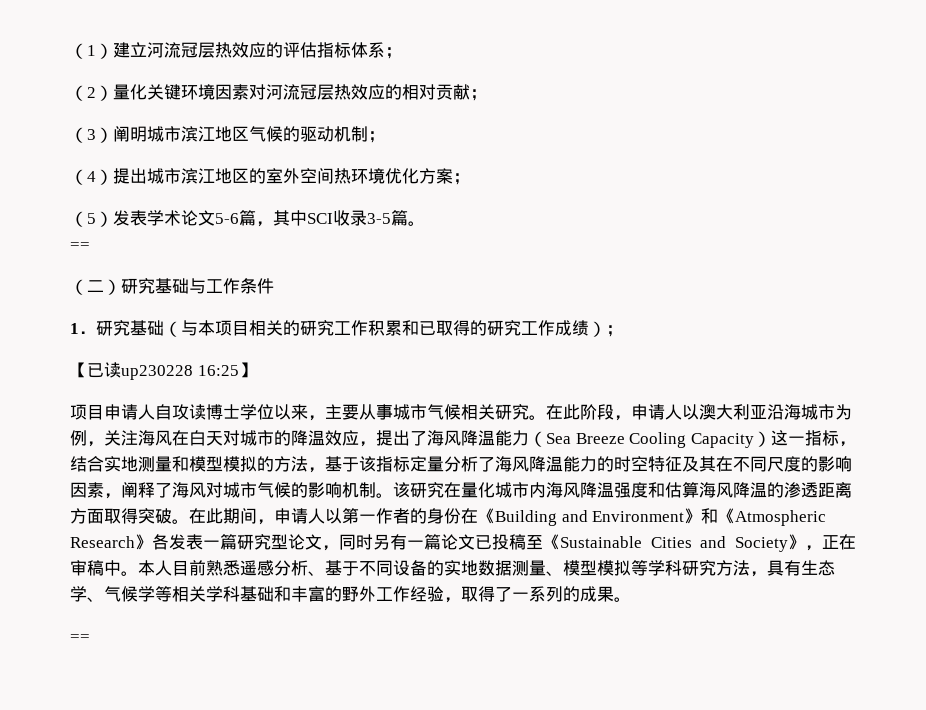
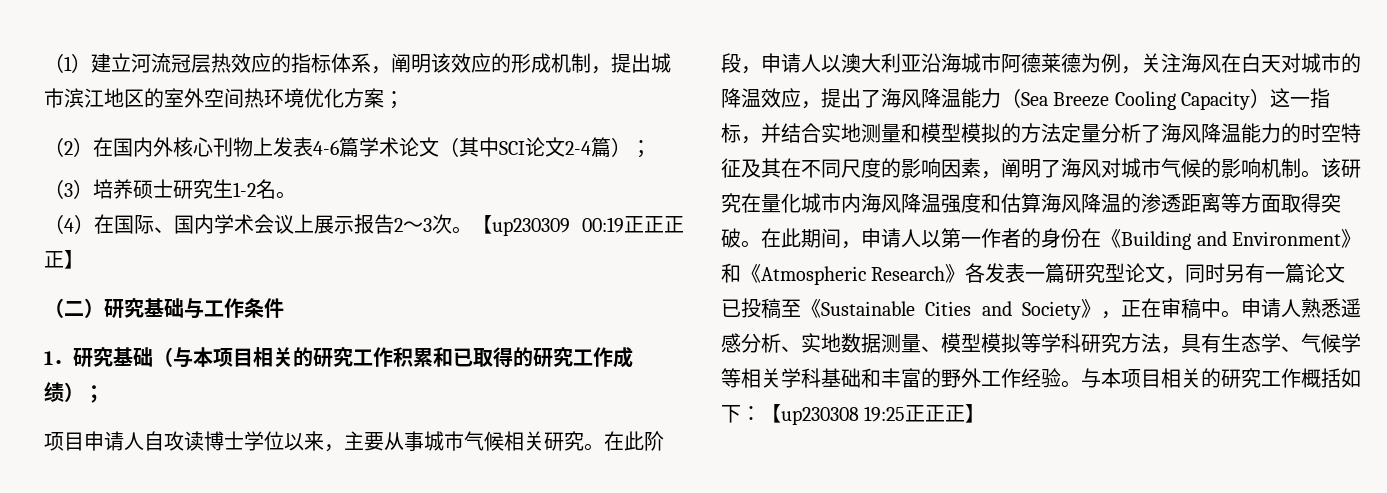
- （1）建立河流冠层热效应的评估指标体系；
- （2）量化关键环境因素对河流冠层热效应的相对贡献；
- （3）阐明城市滨江地区气候的驱动机制；
- （4）提出城市滨江地区的室外空间热环境优化方案；
+ （1）建立河流冠层热效应的指标体系，阐明该效应的形成机制，提出城市滨江地区的室外空间热环境优化方案；
- （5）发表学术论文5-6篇，其中SCI收录3-5篇。
- ==
+ （2）在国内外核心刊物上发表4-6篇学术论文（其中SCI论文2-4篇）；
+ （3）培养硕士研究生1-2名。
+ （4）在国际、国内学术会议上展示报告2～3次。【up230309 00:19正正正正】
- 【已读up230228 16:25】
- 在此阶段，申请人以澳大利亚沿海城市为例，关注海风在白天对城市的降温效应，提出了海风降温能力（Sea Breeze Cooling Capacity）这一指标，结合实地测量和模型模拟的方法，基于该指标定量分析了海风降温能力的时空特征及其在不同尺度的影响因素，阐释了海风对城市气候的影响机制。
+ 在此阶段，申请人以澳大利亚沿海城市阿德莱德为例，关注海风在白天对城市的降温效应，提出了海风降温能力（Sea Breeze Cooling Capacity）这一指标，并结合实地测量和模型模拟的方法定量分析了海风降温能力的时空特征及其在不同尺度的影响因素，阐明了海风对城市气候的影响机制。
- 该研究在量化城市内海风降温强度和估算海风降温的渗透距离方面取得突破。
+ 该研究在量化城市内海风降温强度和估算海风降温的渗透距离等方面取得突破。
- 本人目前熟悉遥感分析、基于不同设备的实地数据测量、模型模拟等学科研究方法，具有生态学、气候学等相关学科基础和丰富的野外工作经验，取得了一系列的成果。
- ==
+ 申请人熟悉遥感分析、实地数据测量、模型模拟等学科研究方法，具有生态学、气候学等相关学科基础和丰富的野外工作经验。与本项目相关的研究工作概括如下：【up230308 19:25正正正】

